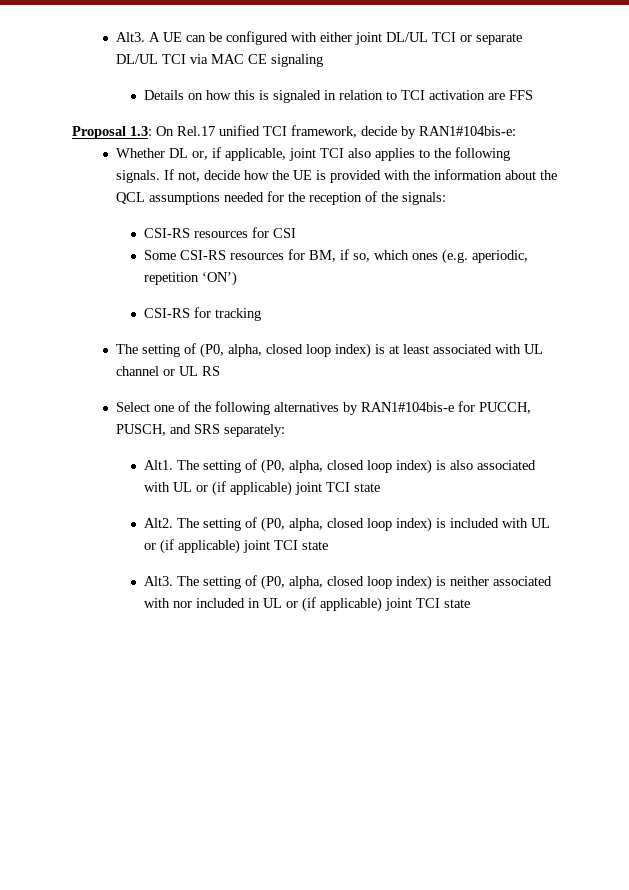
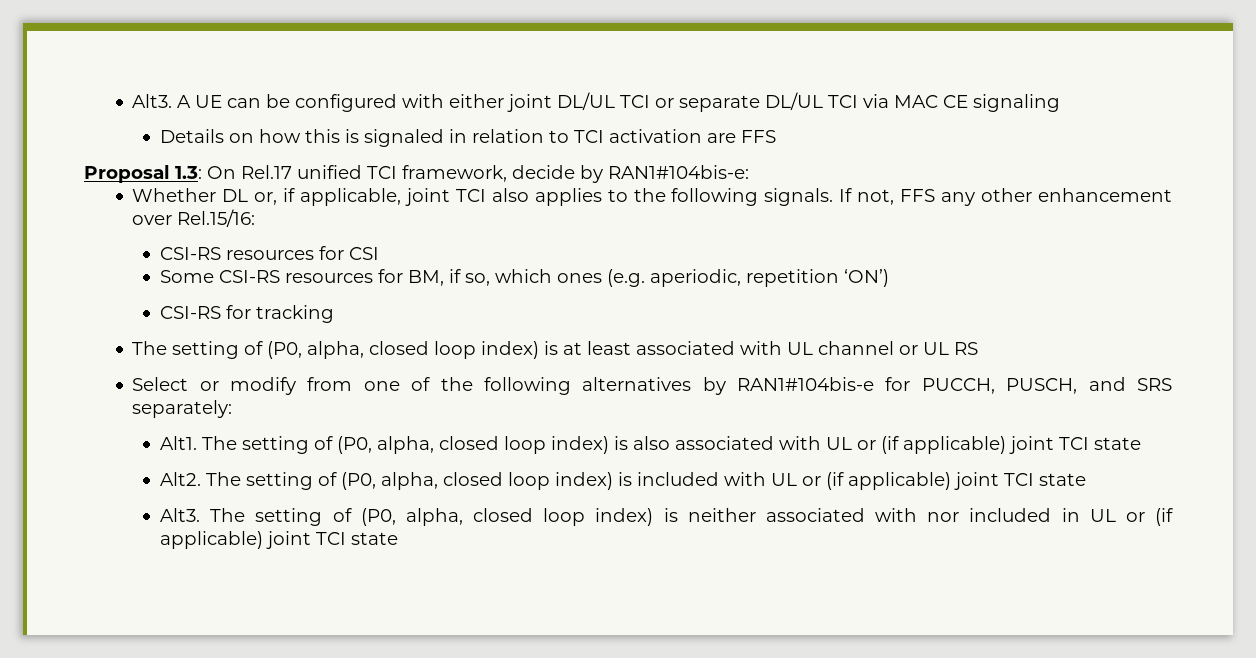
- If not, decide how the UE is provided with the information about the QCL assumptions needed for the reception of the signals:
+ If not, FFS any other enhancement over Rel.15/16:
- Select one of the following alternatives by RAN1#104bis-e for PUCCH, PUSCH, and SRS separately:
+ Select or modify from one of the following alternatives by RAN1#104bis-e for PUCCH, PUSCH, and SRS separately:

